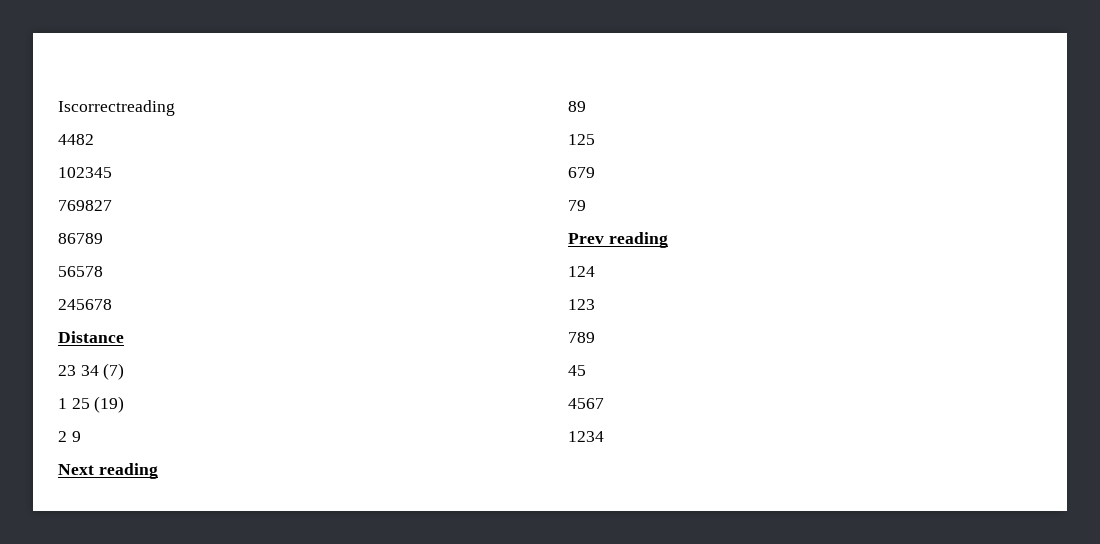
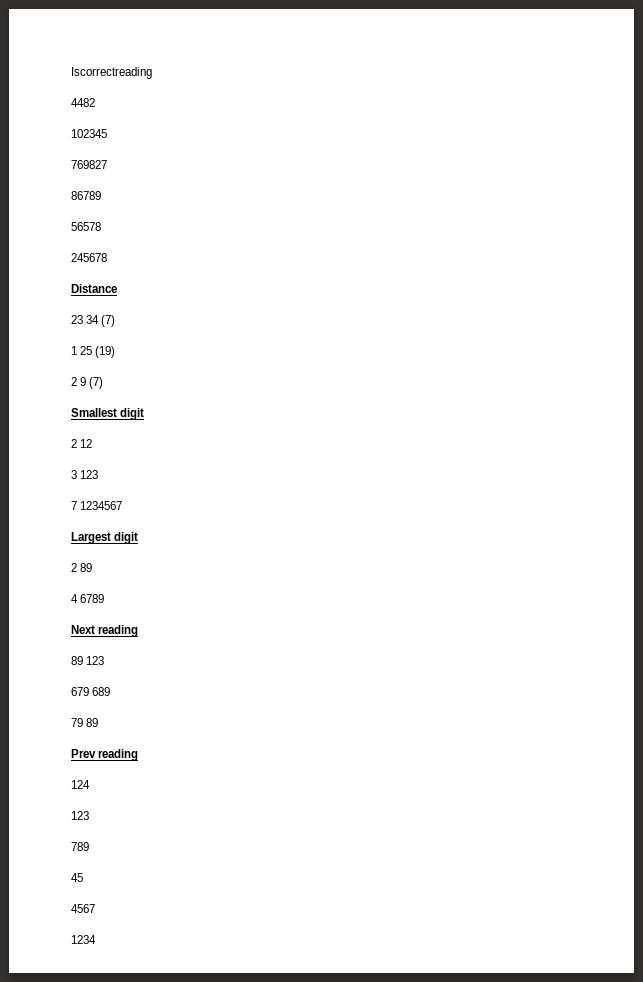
- 2 9
+ 2 9 (7)
+ Smallest digit
+ 2 12
+ 3 123
+ 7 1234567
+ Largest digit
+ 2 89
+ 4 6789
- 89
- 125
+ 89 123
- 679
+ 679 689
- 79
+ 79 89

